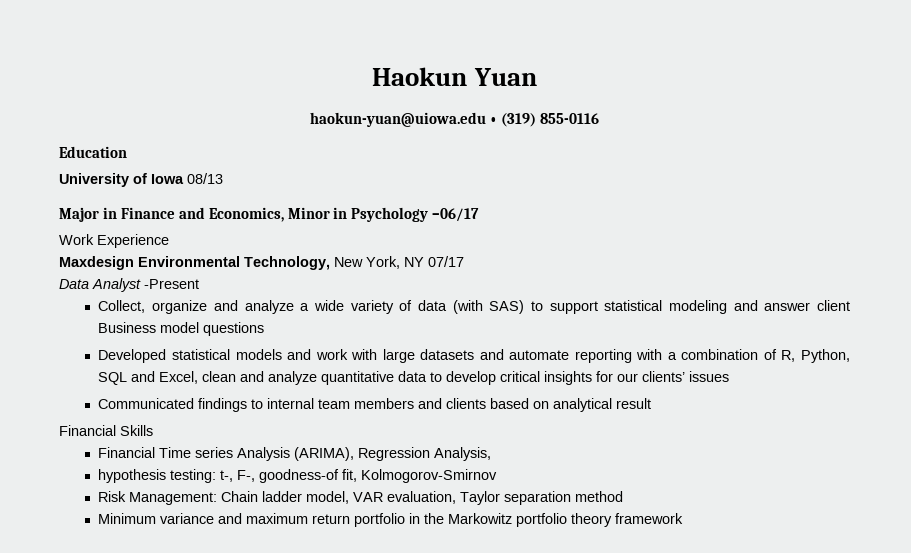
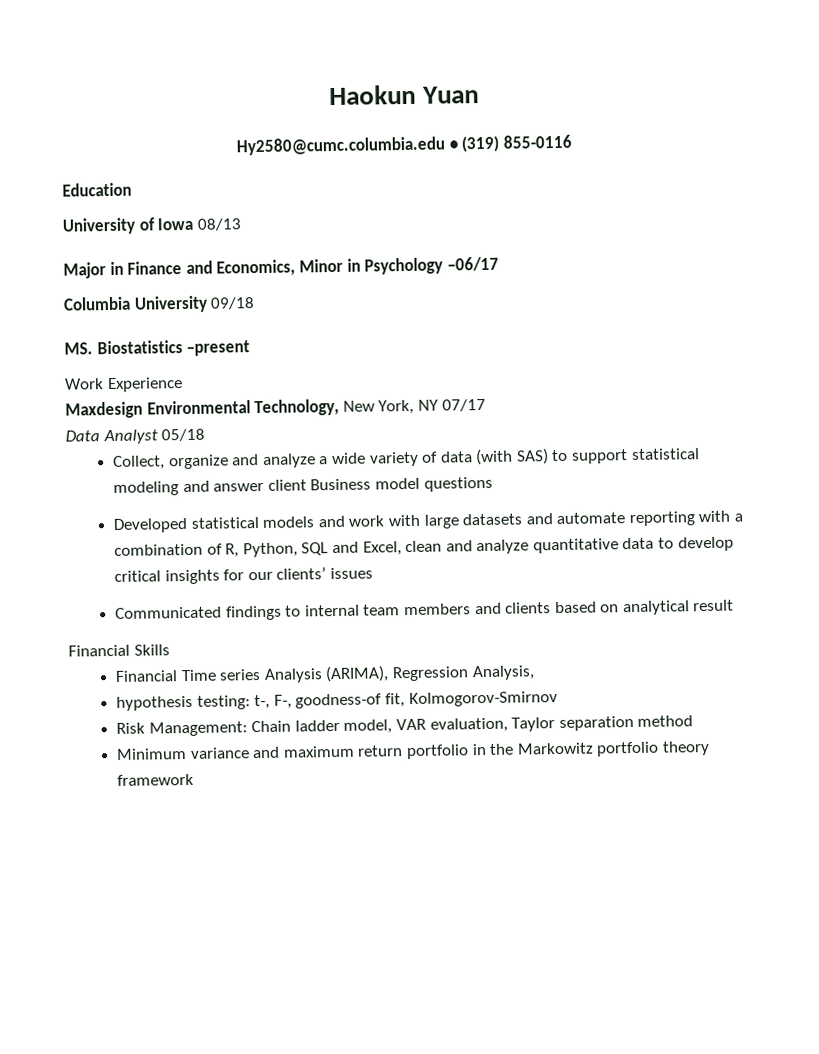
- haokun-yuan@uiowa.edu • (319) 855-0116
+ Hy2580@cumc.columbia.edu • (319) 855-0116
+ Columbia University 09/18
+ MS. Biostatistics –present
- Data Analyst -Present
+ Data Analyst 05/18

